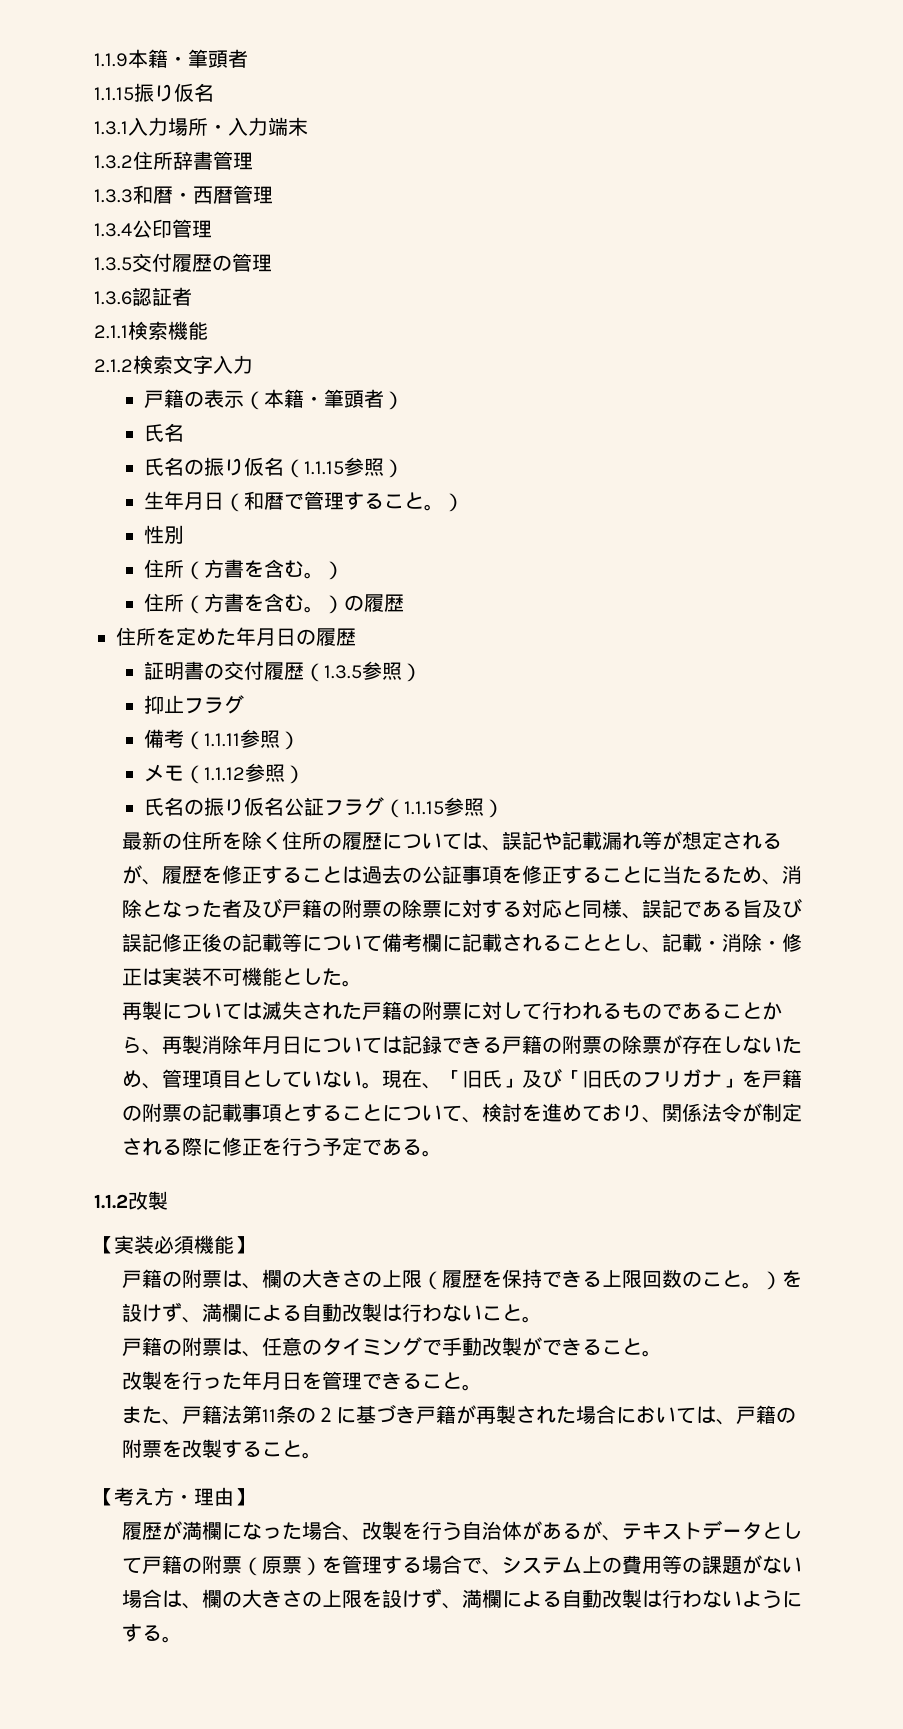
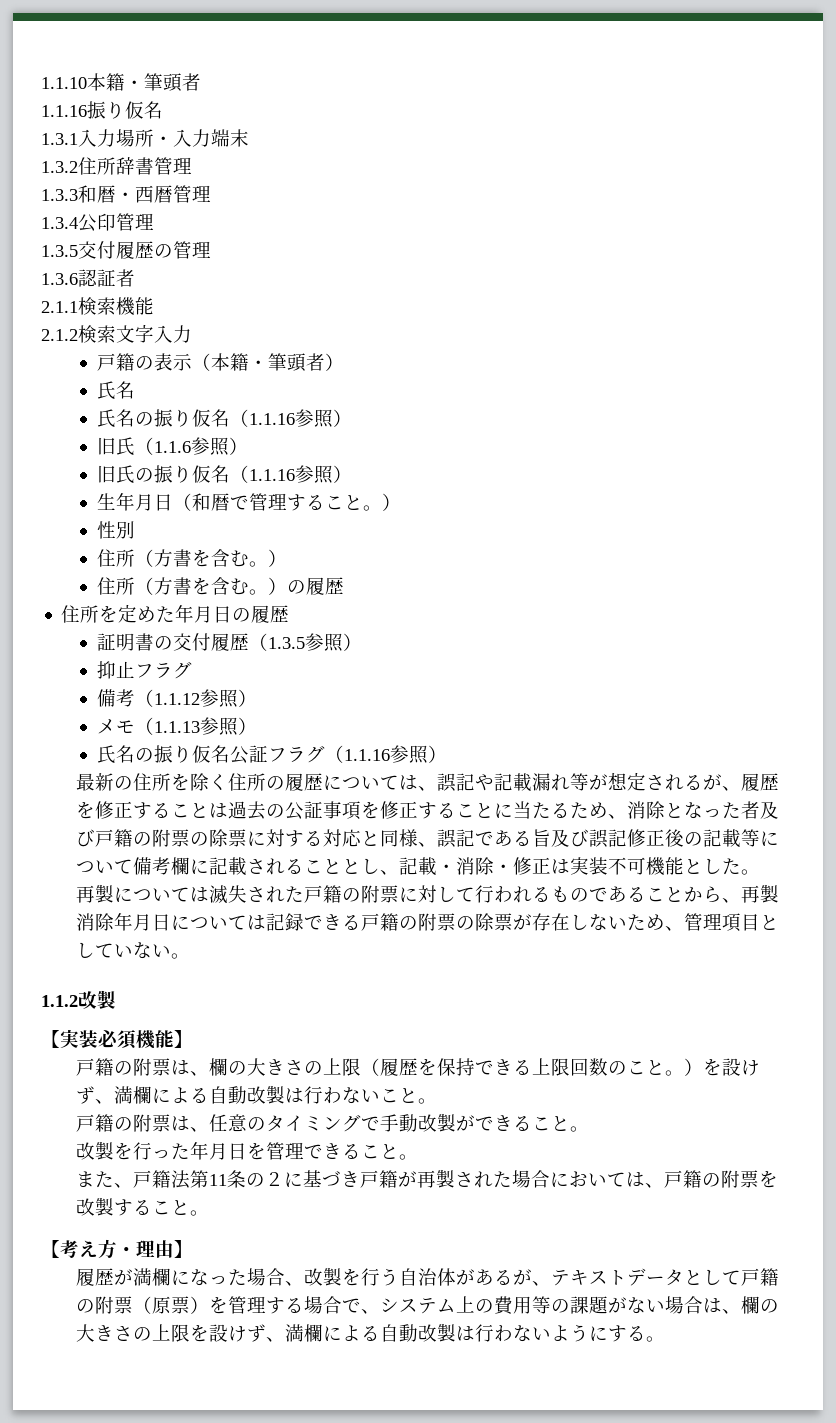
- 1.1.9本籍・筆頭者
+ 1.1.10本籍・筆頭者
- 1.1.15振り仮名
+ 1.1.16振り仮名
- 氏名の振り仮名（1.1.15参照）
+ 氏名の振り仮名（1.1.16参照）
+ 旧氏（1.1.6参照）
+ 旧氏の振り仮名（1.1.16参照）
- 備考（1.1.11参照）
+ 備考（1.1.12参照）
- メモ（1.1.12参照）
+ メモ（1.1.13参照）
- 氏名の振り仮名公証フラグ（1.1.15参照）
+ 氏名の振り仮名公証フラグ（1.1.16参照）
- 現在、「旧氏」及び「旧氏のフリガナ」を戸籍の附票の記載事項とすることについて、検討を進めており、関係法令が制定される際に修正を行う予定である。

